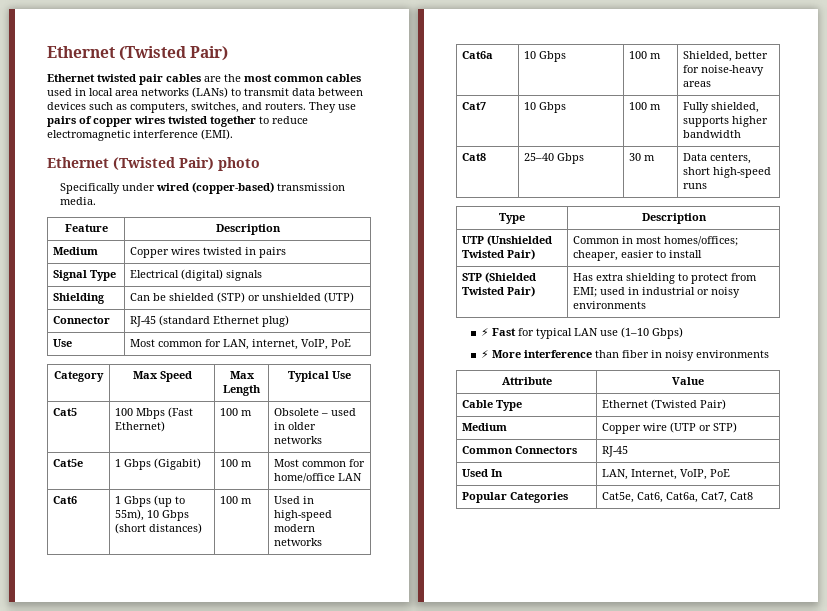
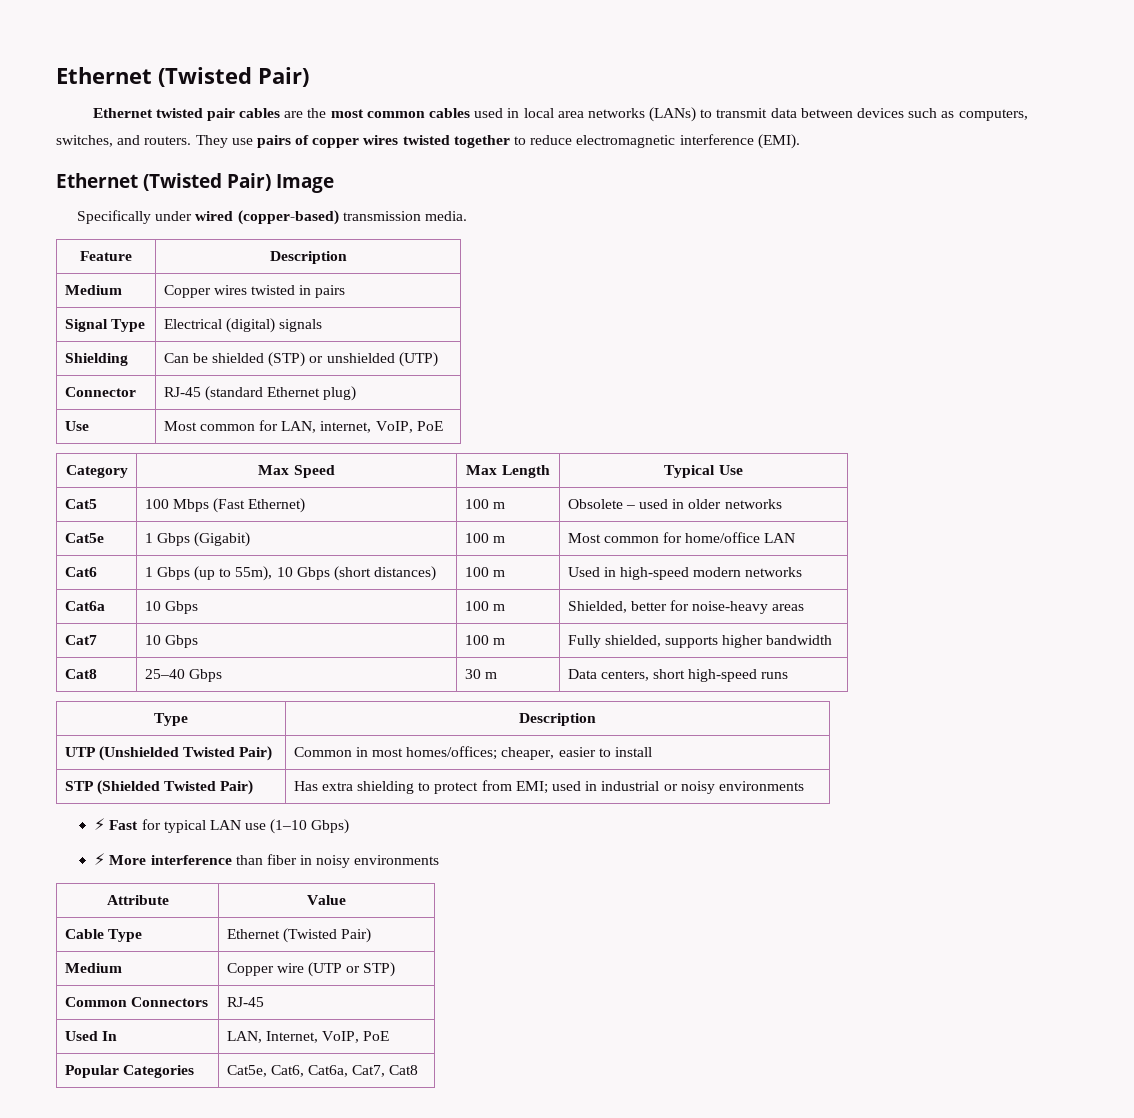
- Ethernet (Twisted Pair) photo
+ Ethernet (Twisted Pair) Image

